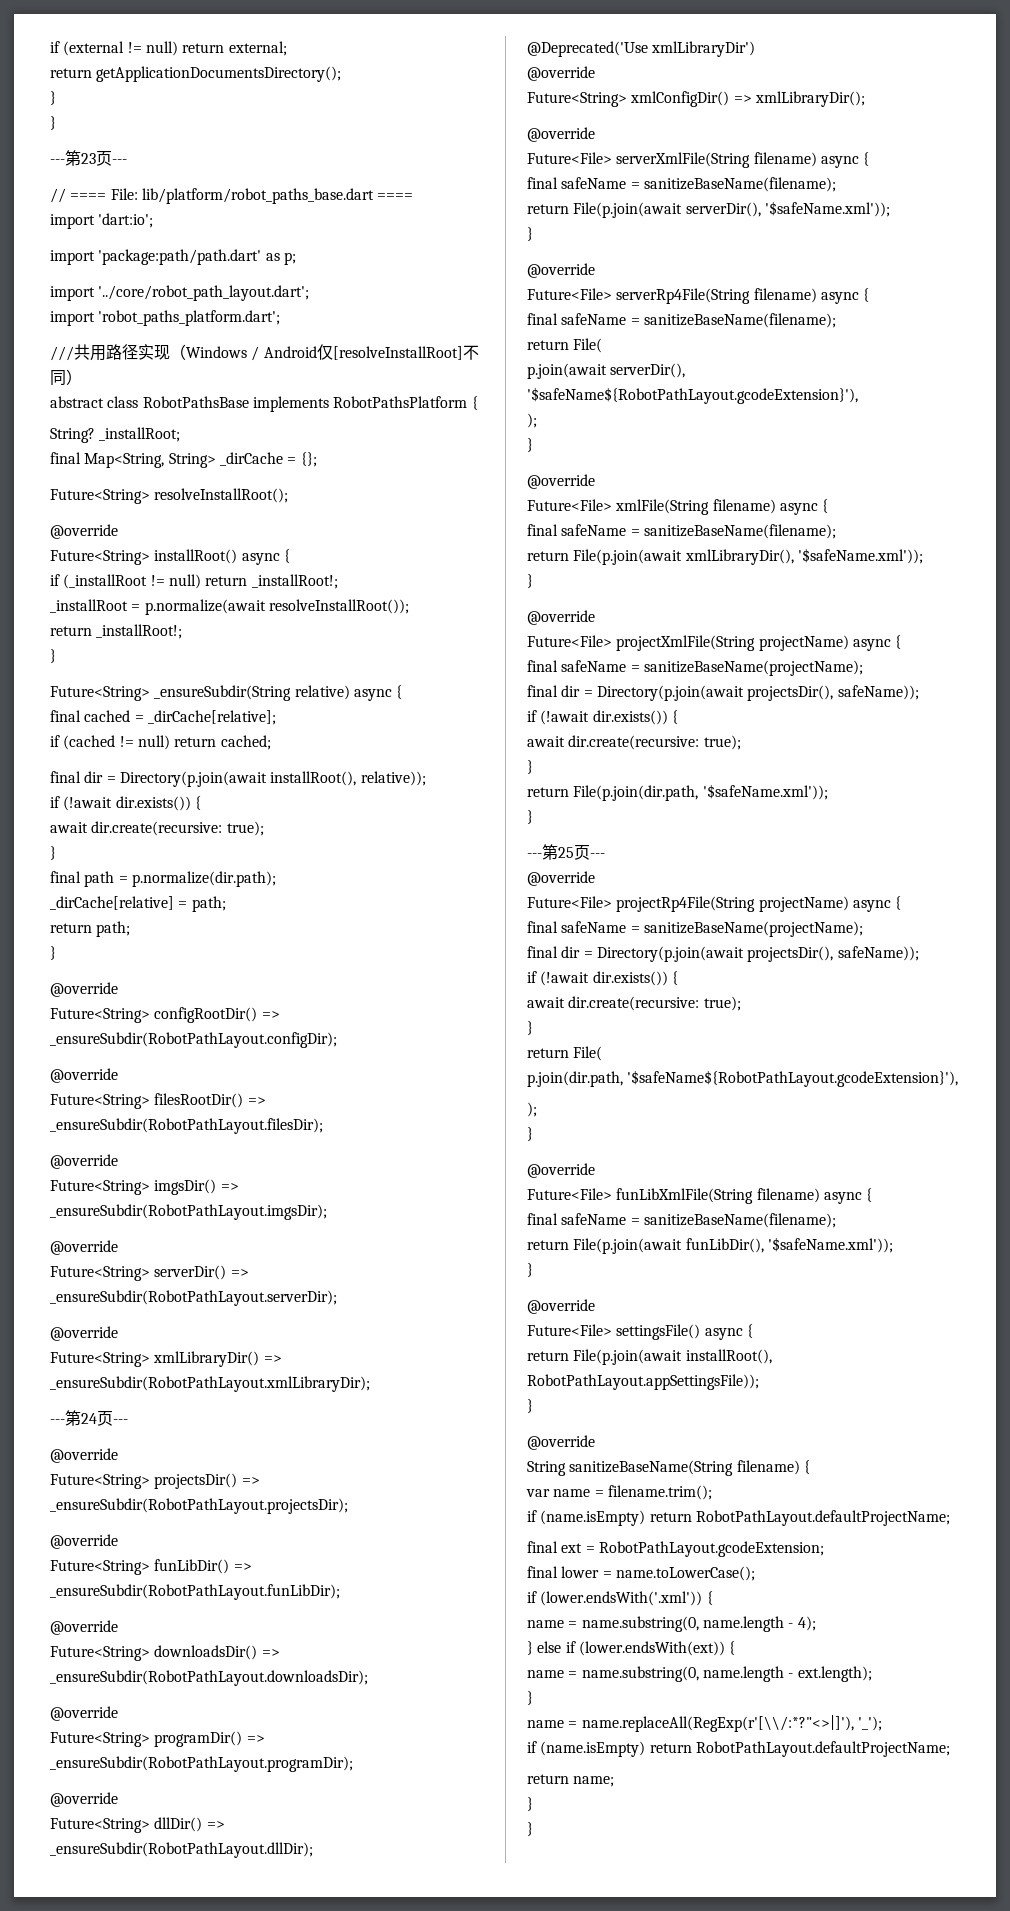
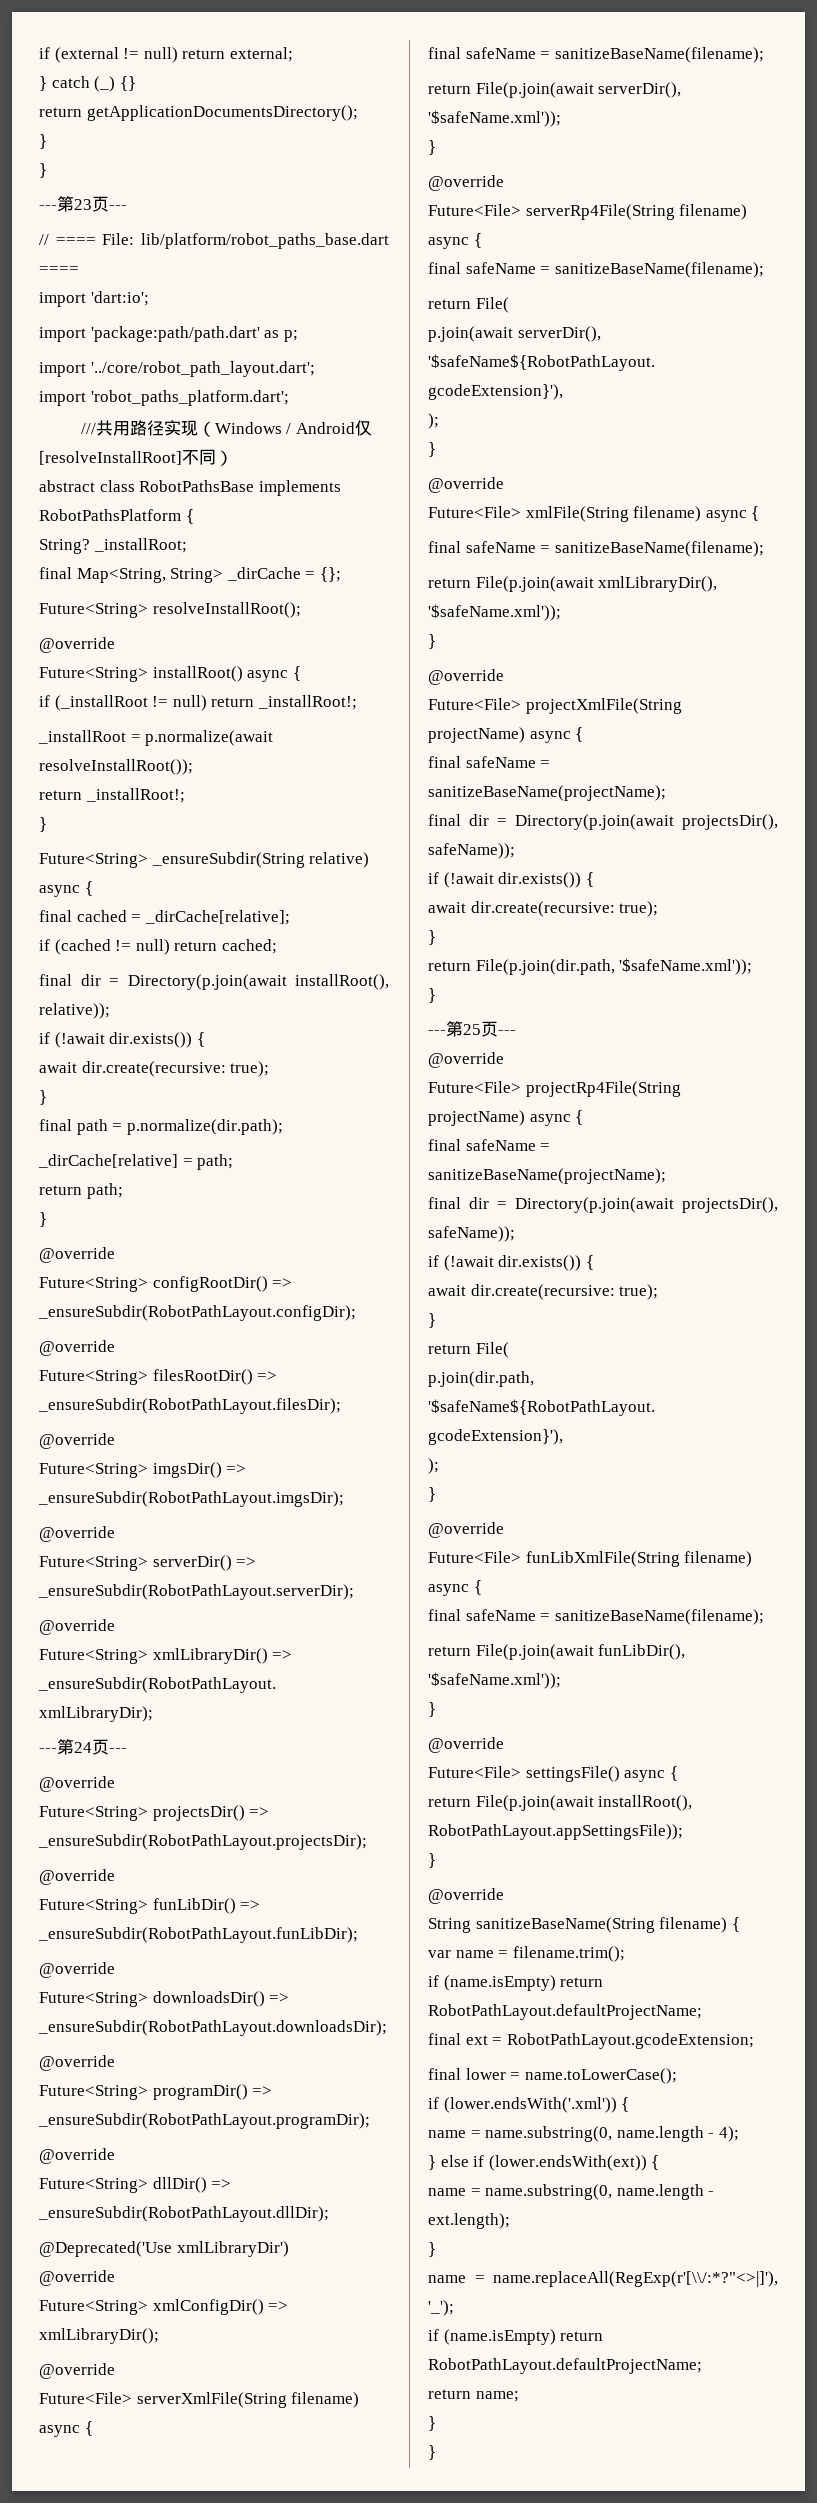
+ } catch (_) {}

